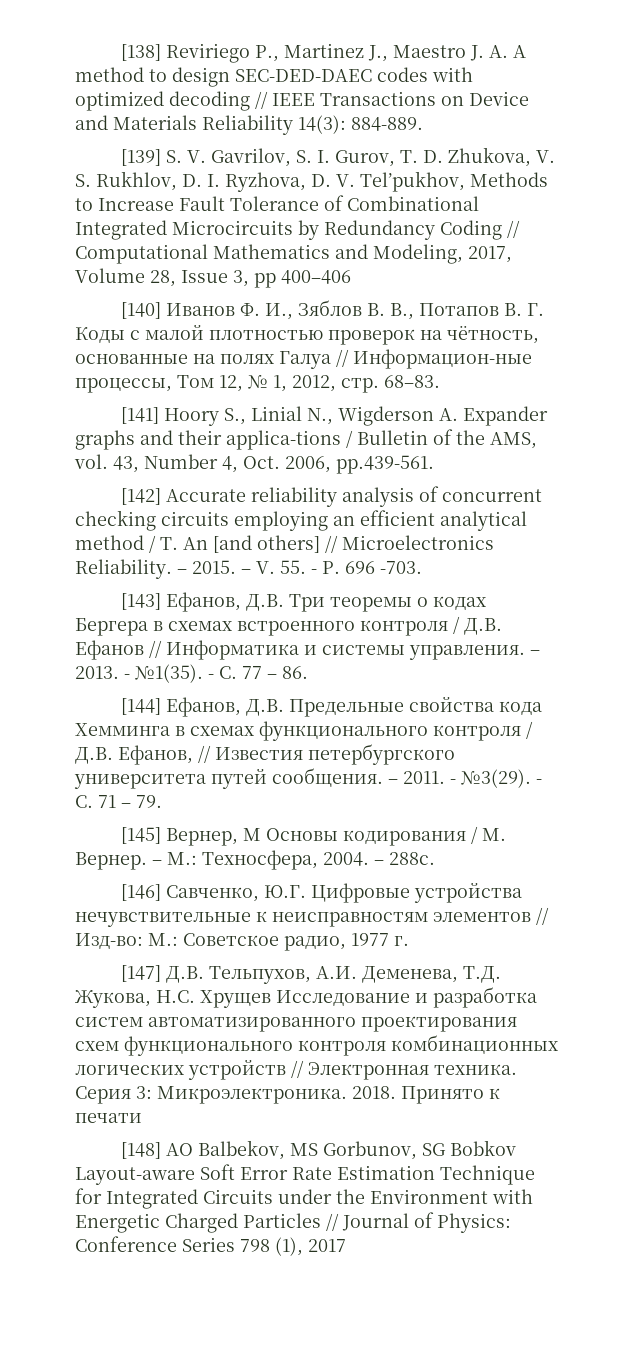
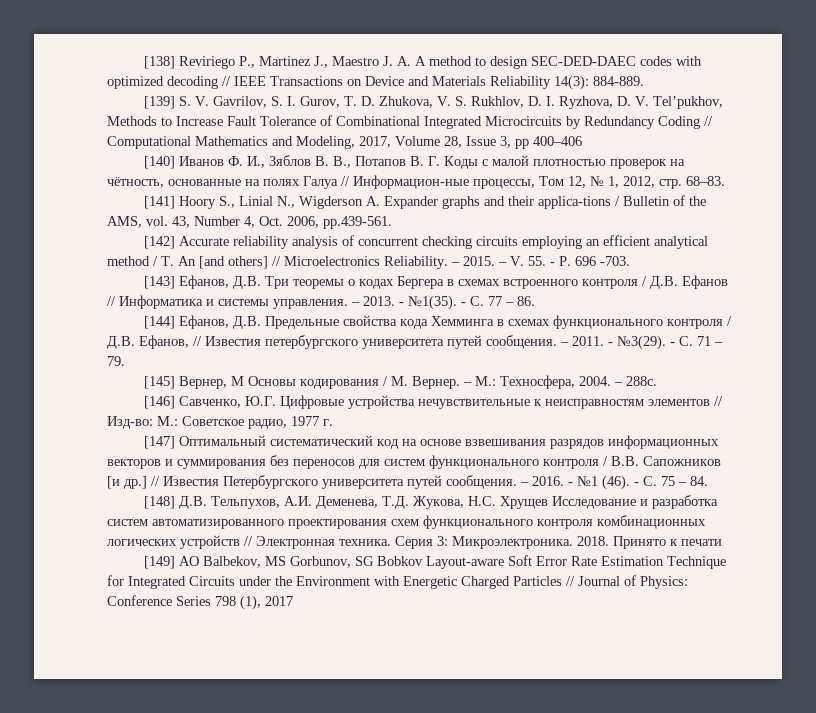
- [147] Д.В. Тельпухов, А.И. Деменева, Т.Д. Жукова, Н.С. Хрущев Исследование и разработка систем автоматизированного проектирования схем функционального контроля комбинационных логических устройств // Электронная техника.
+ [147] Оптимальный систематический код на основе взвешивания разрядов информационных векторов и суммирования без переносов для систем функционального контроля / В.В. Сапожников [и др.] // Известия Петербургского университета путей сообщения. – 2016. - №1 (46). - C. 75 – 84.
+ [148] Д.В. Тельпухов, А.И. Деменева, Т.Д. Жукова, Н.С. Хрущев Исследование и разработка систем автоматизированного проектирования схем функционального контроля комбинационных логических устройств // Электронная техника.
- [148] AO Balbekov, MS Gorbunov, SG Bobkov Layout-aware Soft Error Rate Estimation Technique for Integrated Circuits under the Environment with Energetic Charged Particles // Journal of Physics: Conference Series 798 (1), 2017
+ [149] AO Balbekov, MS Gorbunov, SG Bobkov Layout-aware Soft Error Rate Estimation Technique for Integrated Circuits under the Environment with Energetic Charged Particles // Journal of Physics: Conference Series 798 (1), 2017

